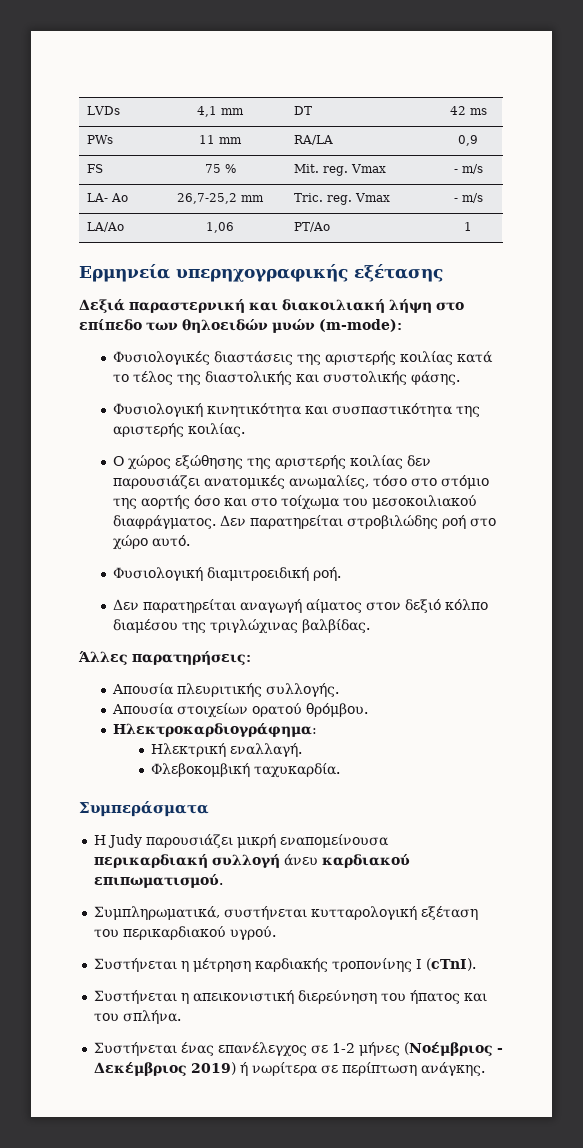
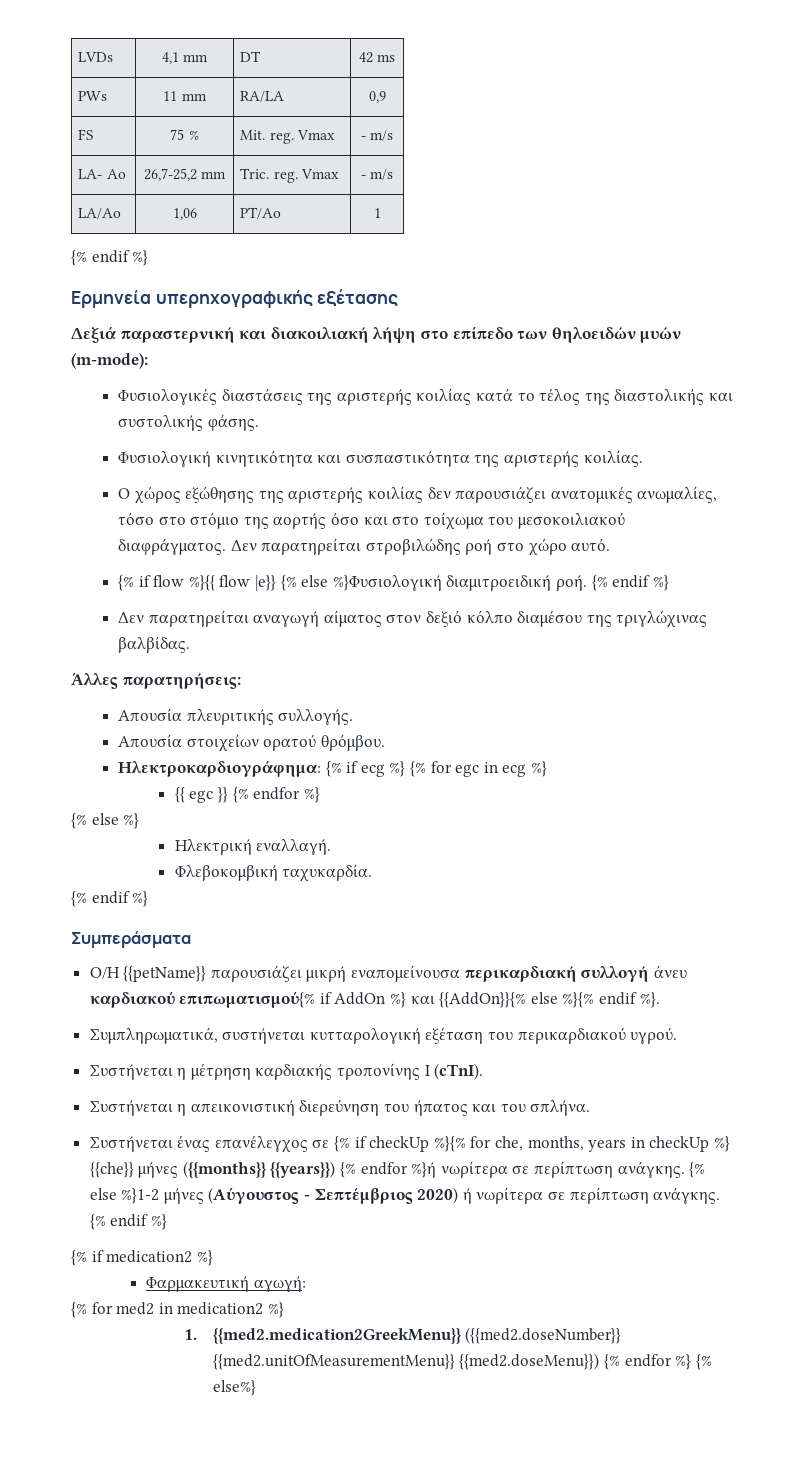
  LA/Ao | 1,06 | PT/Ao | 1
+ {% endif %}
- Φυσιολογική διαμιτροειδική ροή.
+ {% if flow %}{{ flow |e}} {% else %}Φυσιολογική διαμιτροειδική ροή. {% endif %}
- Ηλεκτροκαρδιογράφημα:
+ Ηλεκτροκαρδιογράφημα: {% if ecg %} {% for egc in ecg %}
+ {{ egc }} {% endfor %}
+ {% else %}
  Φλεβοκομβική ταχυκαρδία.
+ {% endif %}
- Η Judy παρουσιάζει μικρή εναπομείνουσα περικαρδιακή συλλογή άνευ καρδιακού επιπωματισμού.
+ Ο/Η {{petName}} παρουσιάζει μικρή εναπομείνουσα περικαρδιακή συλλογή άνευ καρδιακού επιπωματισμού{% if AddOn %} και {{AddOn}}{% else %}{% endif %}.
- Συστήνεται ένας επανέλεγχος σε 1-2 μήνες (Νοέμβριος - Δεκέμβριος 2019) ή νωρίτερα σε περίπτωση ανάγκης.
+ Συστήνεται ένας επανέλεγχος σε {% if checkUp %}{% for che, months, years in checkUp %} {{che}} μήνες ({{months}} {{years}}) {% endfor %}ή νωρίτερα σε περίπτωση ανάγκης. {% else %}1-2 μήνες (Αύγουστος - Σεπτέμβριος 2020) ή νωρίτερα σε περίπτωση ανάγκης. {% endif %}
+ {% if medication2 %}
+ Φαρμακευτική αγωγή:
+ {% for med2 in medication2 %}
+ 1. {{med2.medication2GreekMenu}} ({{med2.doseNumber}} {{med2.unitOfMeasurementMenu}} {{med2.doseMenu}}) {% endfor %} {% else%}

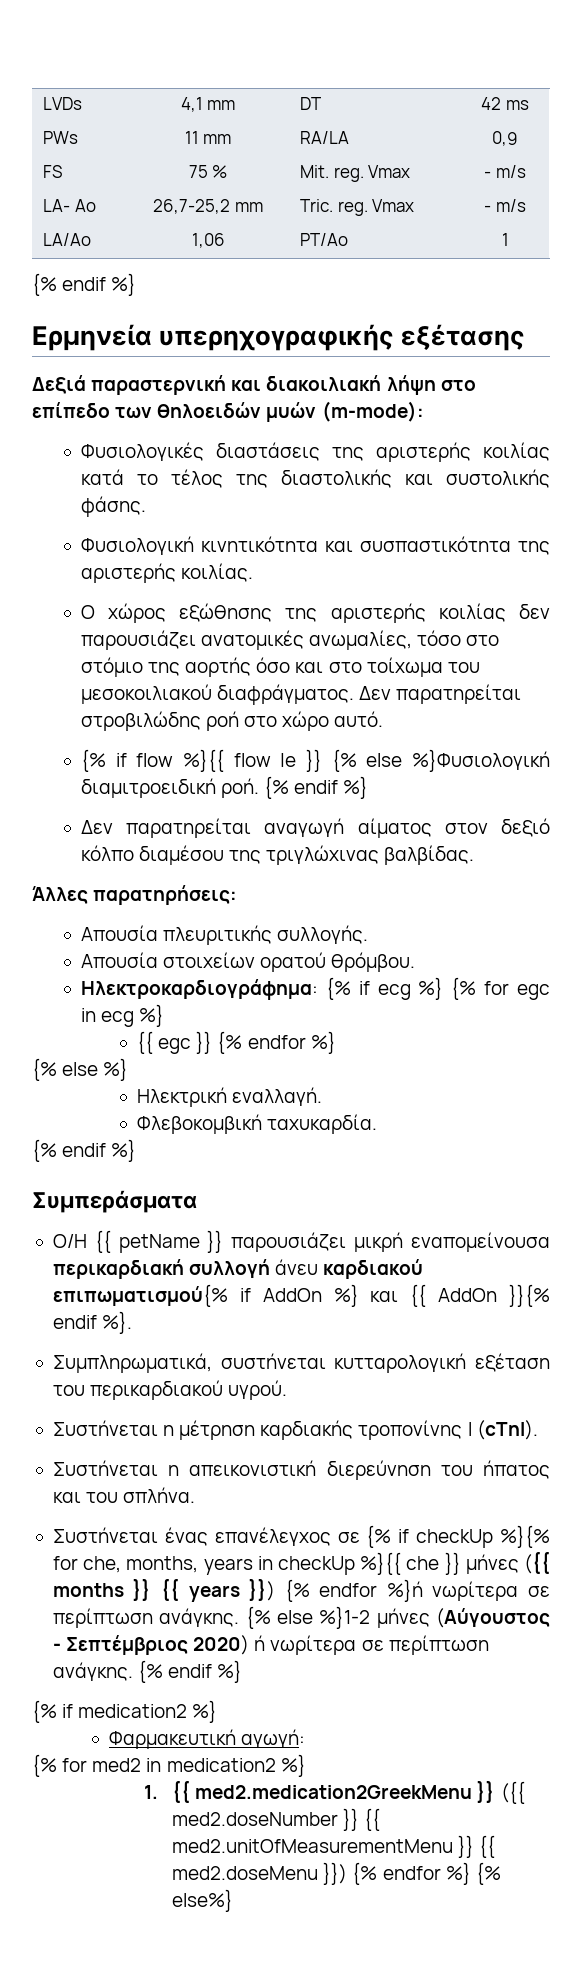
- {% if flow %}{{ flow |e}} {% else %}Φυσιολογική διαμιτροειδική ροή.
+ {% if flow %}{{ flow |e }} {% else %}Φυσιολογική διαμιτροειδική ροή.
- Ο/Η {{petName}} παρουσιάζει μικρή εναπομείνουσα περικαρδιακή συλλογή άνευ καρδιακού επιπωματισμού{% if AddOn %} και {{AddOn}}{% else %}{% endif %}.
+ Ο/Η {{ petName }} παρουσιάζει μικρή εναπομείνουσα περικαρδιακή συλλογή άνευ καρδιακού επιπωματισμού{% if AddOn %} και {{ AddOn }}{% endif %}.
- Συστήνεται ένας επανέλεγχος σε {% if checkUp %}{% for che, months, years in checkUp %} {{che}} μήνες ({{months}} {{years}}) {% endfor %}ή νωρίτερα σε περίπτωση ανάγκης.
+ Συστήνεται ένας επανέλεγχος σε {% if checkUp %}{% for che, months, years in checkUp %}{{ che }} μήνες ({{ months }} {{ years }}) {% endfor %}ή νωρίτερα σε περίπτωση ανάγκης.
- 1. {{med2.medication2GreekMenu}} ({{med2.doseNumber}} {{med2.unitOfMeasurementMenu}} {{med2.doseMenu}}) {% endfor %} {% else%}
+ 1. {{ med2.medication2GreekMenu }} ({{ med2.doseNumber }} {{ med2.unitOfMeasurementMenu }} {{ med2.doseMenu }}) {% endfor %} {% else%}

